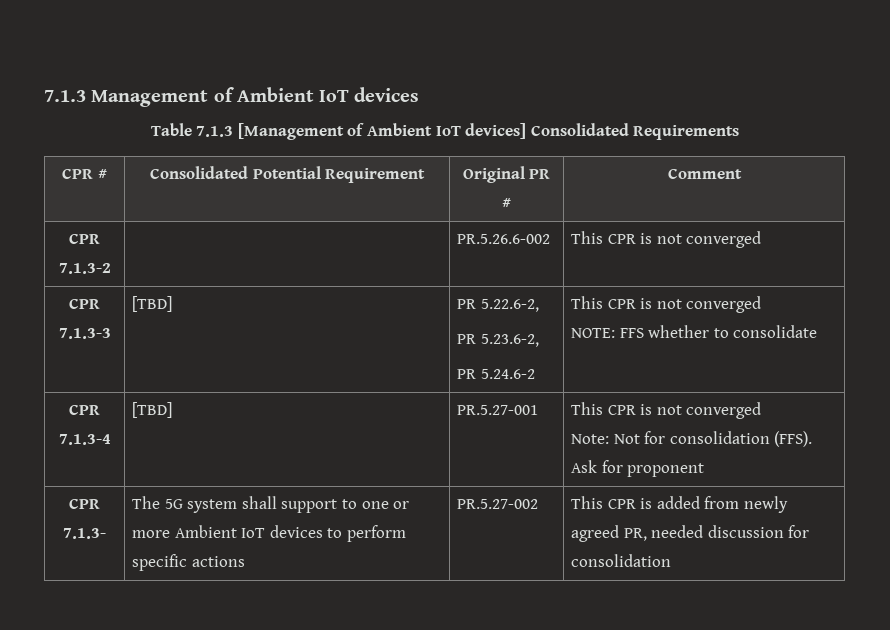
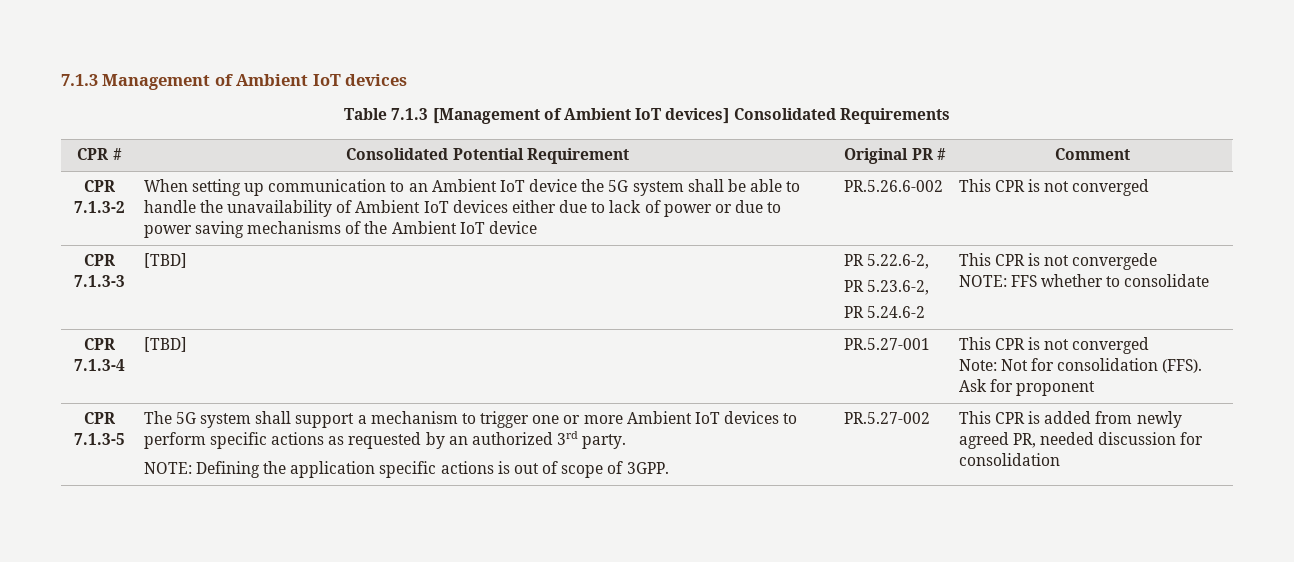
+ When setting up communication to an Ambient IoT device the 5G system shall be able to handle the unavailability of Ambient IoT devices either due to lack of power or due to power saving mechanisms of the Ambient IoT device
  CPR 7.1.3-3 | [TBD] | PR 5.22.6-2,
  PR 5.23.6-2,
- PR 5.24.6-2 | This CPR is not converged
+ PR 5.24.6-2 | This CPR is not convergede
- CPR 7.1.3-
+ CPR 7.1.3-5
- The 5G system shall support to one or more Ambient IoT devices to perform specific actions
+ The 5G system shall support a mechanism to trigger one or more Ambient IoT devices to perform specific actions as requested by an authorized 3rd party.
+ NOTE: Defining the application specific actions is out of scope of 3GPP.

